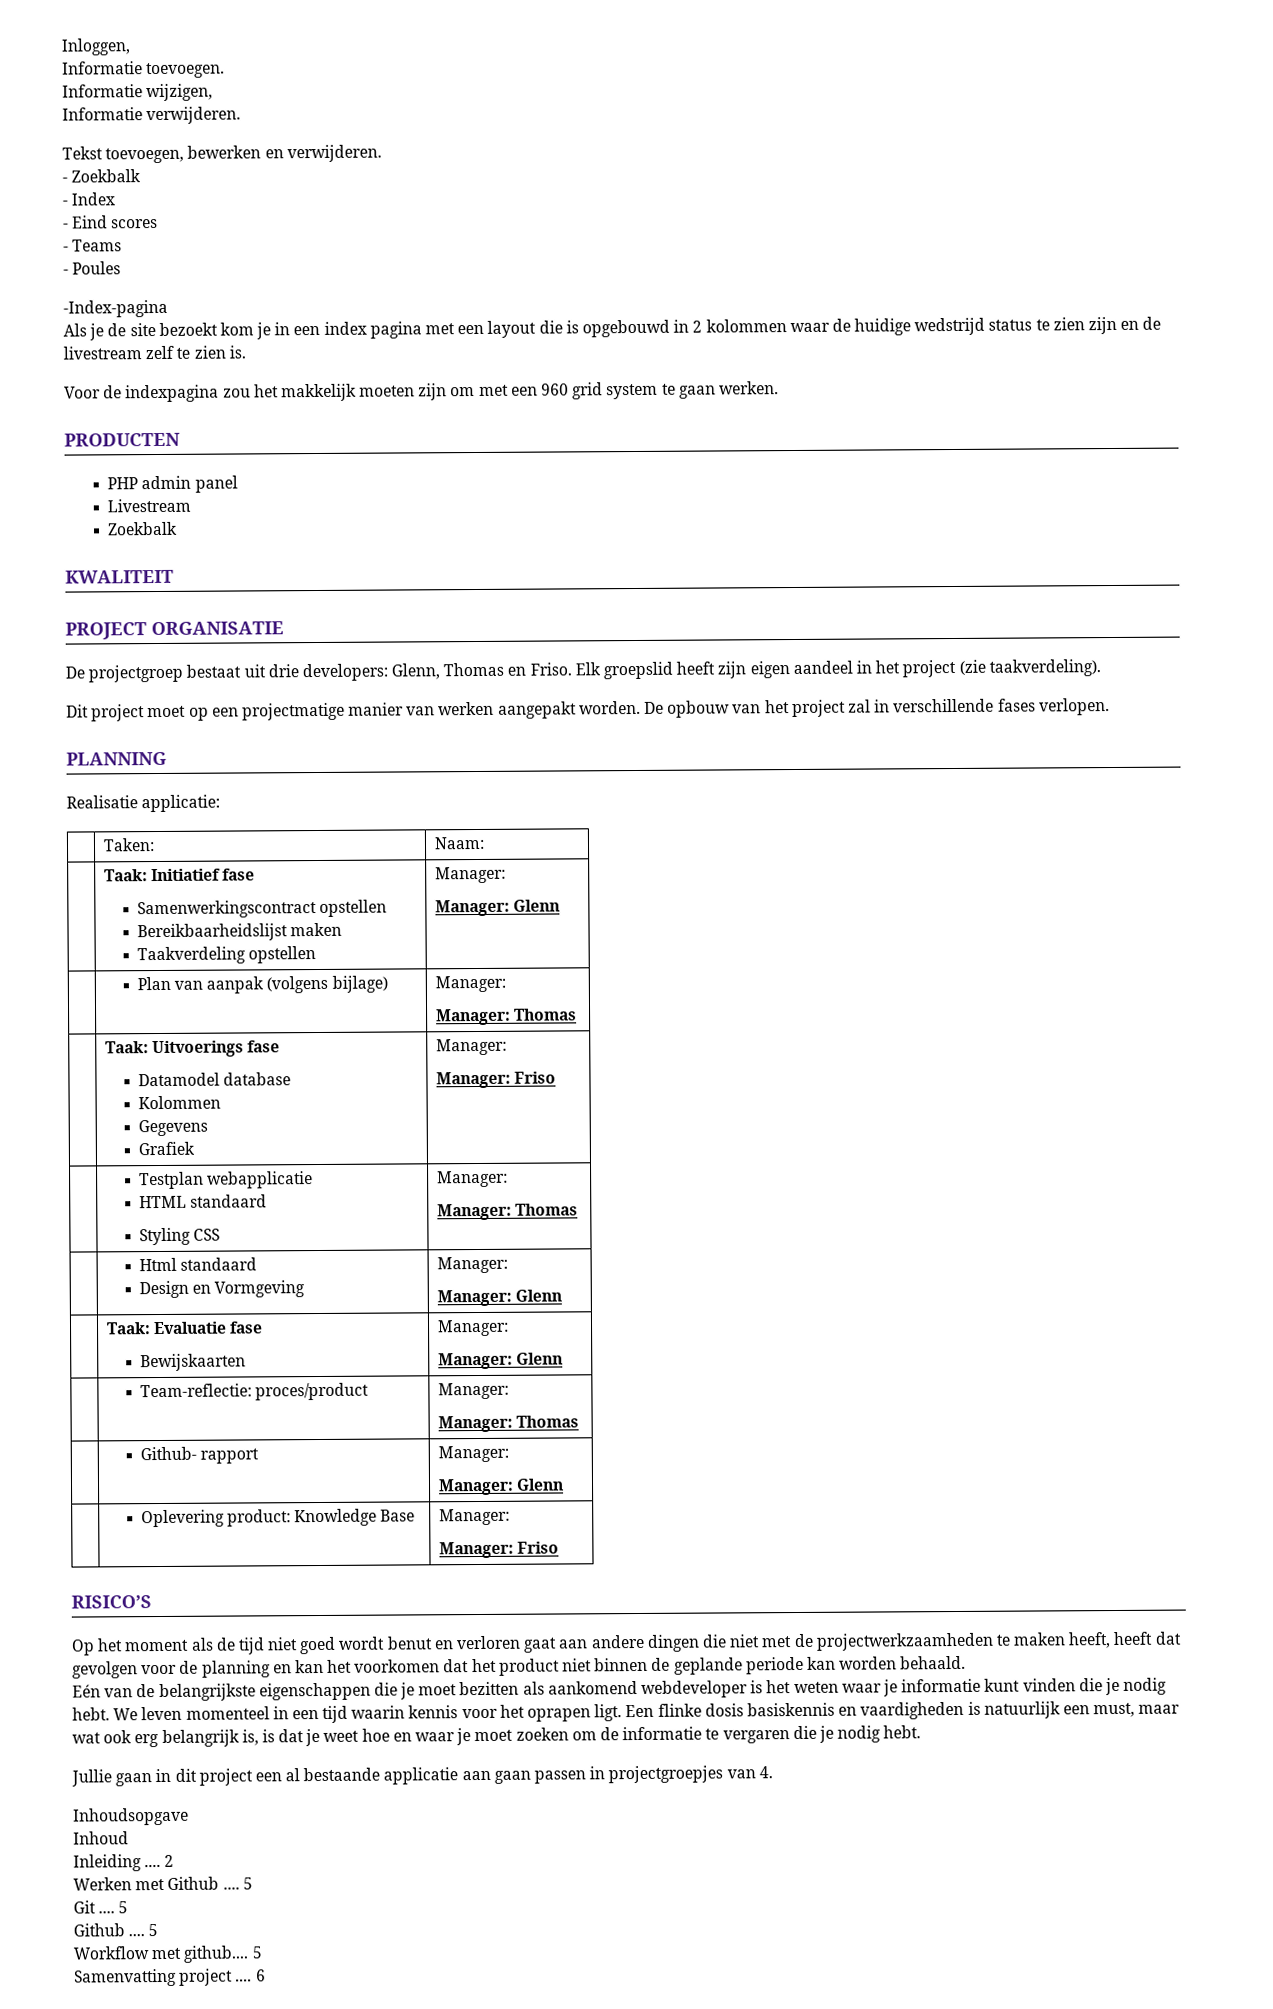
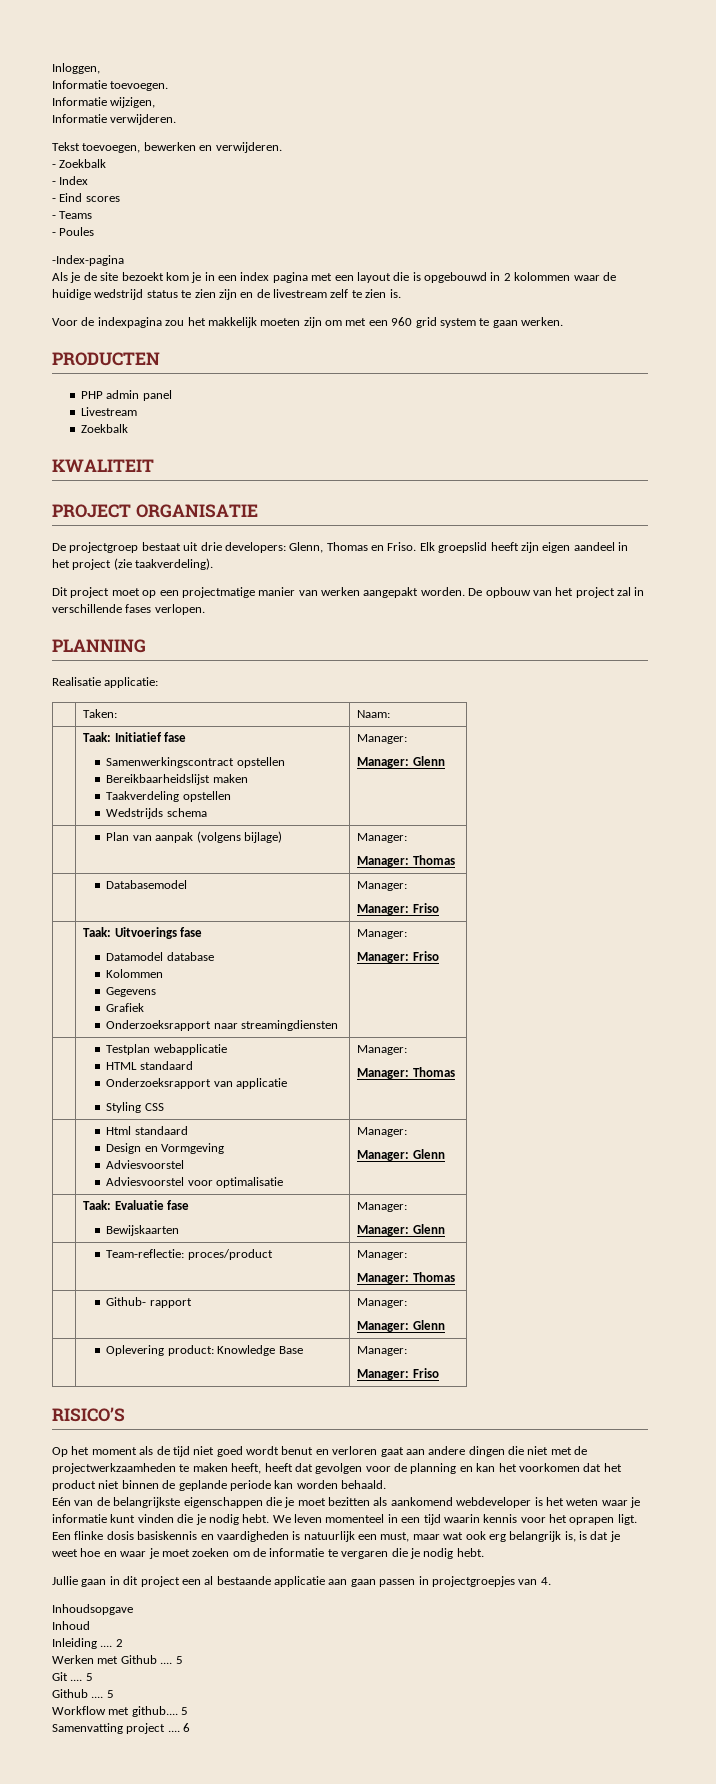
  | Taak: Initiatief fase
  Samenwerkingscontract opstellen
  Bereikbaarheidslijst maken
- Taakverdeling opstellen | Manager:
+ Taakverdeling opstellen
+ Wedstrijds schema | Manager:
+ | Databasemodel | Manager:
+ Manager: Friso
  | Taak: Uitvoerings fase
  Datamodel database
  Kolommen
  Gegevens
- Grafiek | Manager:
+ Grafiek
+ Onderzoeksrapport naar streamingdiensten | Manager:
  | Testplan webapplicatie
  HTML standaard
+ Onderzoeksrapport van applicatie
  | Html standaard
- Design en Vormgeving | Manager:
+ Design en Vormgeving
+ Adviesvoorstel
+ Adviesvoorstel voor optimalisatie | Manager:

